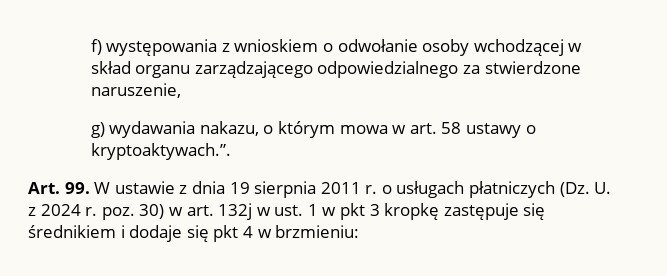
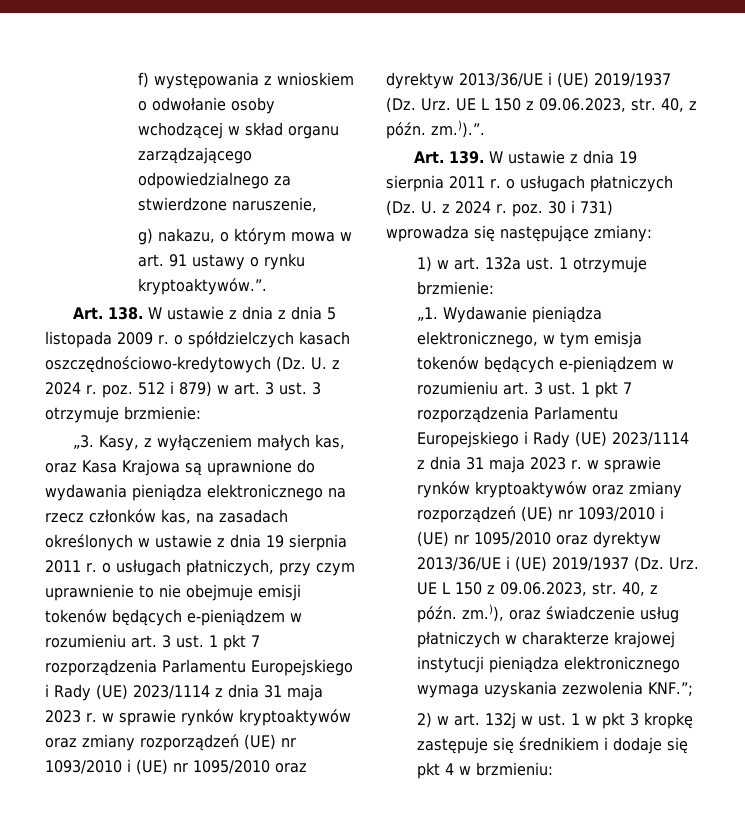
- g) wydawania nakazu, o którym mowa w art. 58 ustawy o kryptoaktywach.”.
- Art. 99. W ustawie z dnia 19 sierpnia 2011 r. o usługach płatniczych (Dz. U. z 2024 r. poz. 30) w art. 132j w ust. 1 w pkt 3 kropkę zastępuje się średnikiem i dodaje się pkt 4 w brzmieniu:
+ g) nakazu, o którym mowa w art. 91 ustawy o rynku kryptoaktywów.”.
+ Art. 138. W ustawie z dnia z dnia 5 listopada 2009 r. o spółdzielczych kasach oszczędnościowo-kredytowych (Dz. U. z 2024 r. poz. 512 i 879) w art. 3 ust. 3 otrzymuje brzmienie:
+ „3. Kasy, z wyłączeniem małych kas, oraz Kasa Krajowa są uprawnione do wydawania pieniądza elektronicznego na rzecz członków kas, na zasadach określonych w ustawie z dnia 19 sierpnia 2011 r. o usługach płatniczych, przy czym uprawnienie to nie obejmuje emisji tokenów będących e-pieniądzem w rozumieniu art. 3 ust. 1 pkt 7 rozporządzenia Parlamentu Europejskiego i Rady (UE) 2023/1114 z dnia 31 maja 2023 r. w sprawie rynków kryptoaktywów oraz zmiany rozporządzeń (UE) nr 1093/2010 i (UE) nr 1095/2010 oraz dyrektyw 2013/36/UE i (UE) 2019/1937 (Dz. Urz. UE L 150 z 09.06.2023, str. 40, z późn. zm.)).”.
+ Art. 139. W ustawie z dnia 19 sierpnia 2011 r. o usługach płatniczych (Dz. U. z 2024 r. poz. 30 i 731) wprowadza się następujące zmiany:
+ 1) w art. 132a ust. 1 otrzymuje brzmienie:
+ „1. Wydawanie pieniądza elektronicznego, w tym emisja tokenów będących e-pieniądzem w rozumieniu art. 3 ust. 1 pkt 7 rozporządzenia Parlamentu Europejskiego i Rady (UE) 2023/1114 z dnia 31 maja 2023 r. w sprawie rynków kryptoaktywów oraz zmiany rozporządzeń (UE) nr 1093/2010 i (UE) nr 1095/2010 oraz dyrektyw 2013/36/UE i (UE) 2019/1937 (Dz. Urz. UE L 150 z 09.06.2023, str. 40, z późn. zm.)), oraz świadczenie usług płatniczych w charakterze krajowej instytucji pieniądza elektronicznego wymaga uzyskania zezwolenia KNF.”;
+ 2) w art. 132j w ust. 1 w pkt 3 kropkę zastępuje się średnikiem i dodaje się pkt 4 w brzmieniu:

